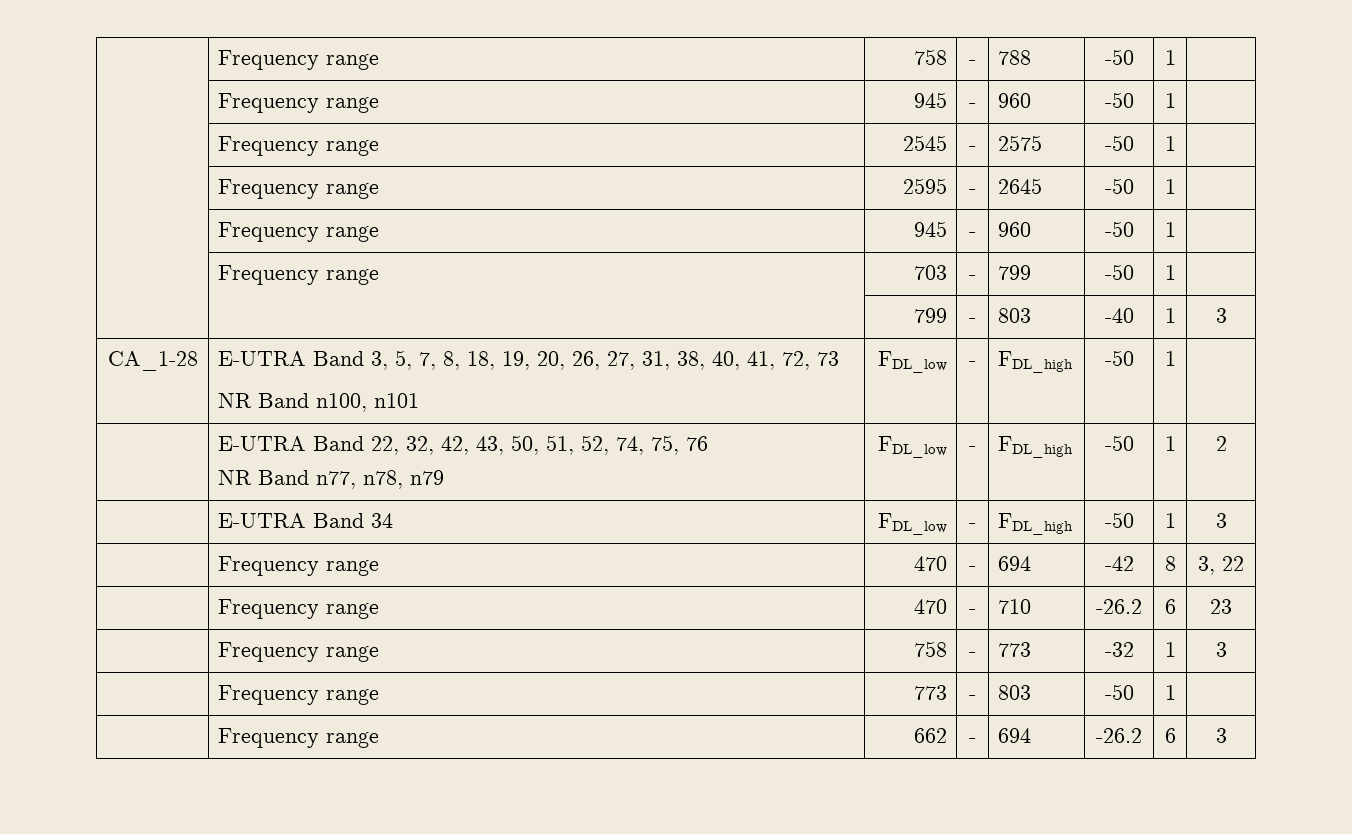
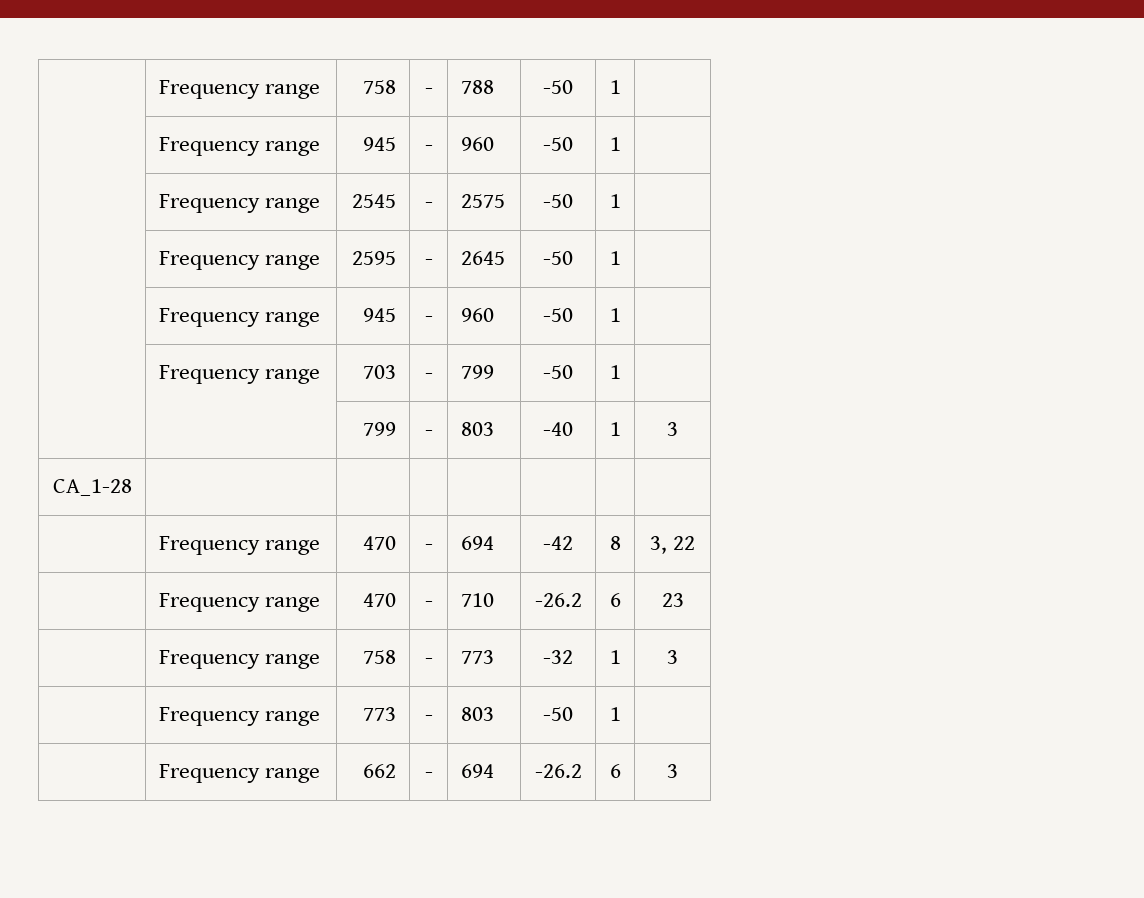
- CA_1-28 | E-UTRA Band 3, 5, 7, 8, 18, 19, 20, 26, 27, 31, 38, 40, 41, 72, 73
- NR Band n100, n101 | FDL_low | - | FDL_high | -50 | 1 |
- | E-UTRA Band 22, 32, 42, 43, 50, 51, 52, 74, 75, 76
- NR Band n77, n78, n79 | FDL_low | - | FDL_high | -50 | 1 | 2
- | E-UTRA Band 34 | FDL_low | - | FDL_high | -50 | 1 | 3
+ CA_1-28 | | | | | | |

